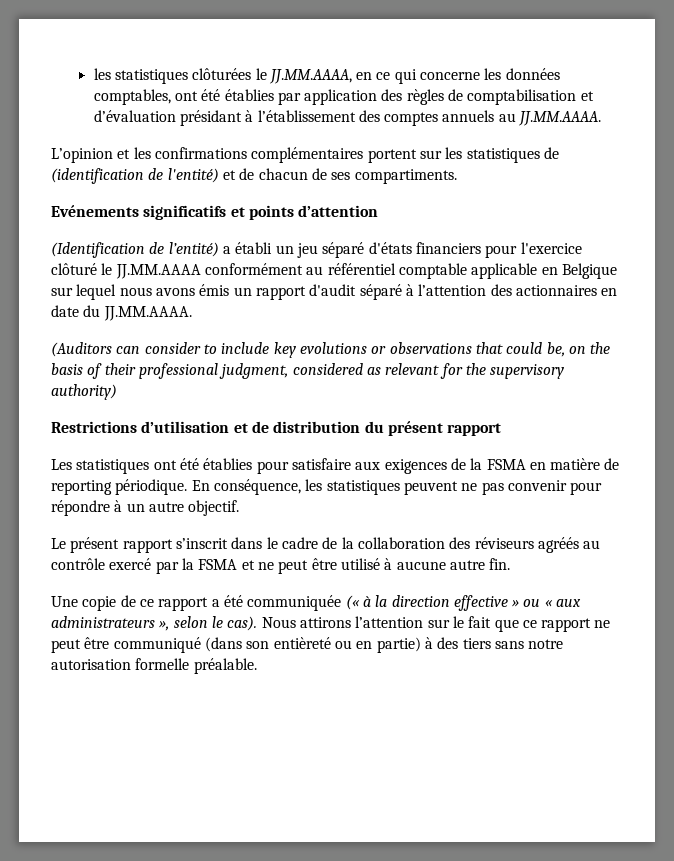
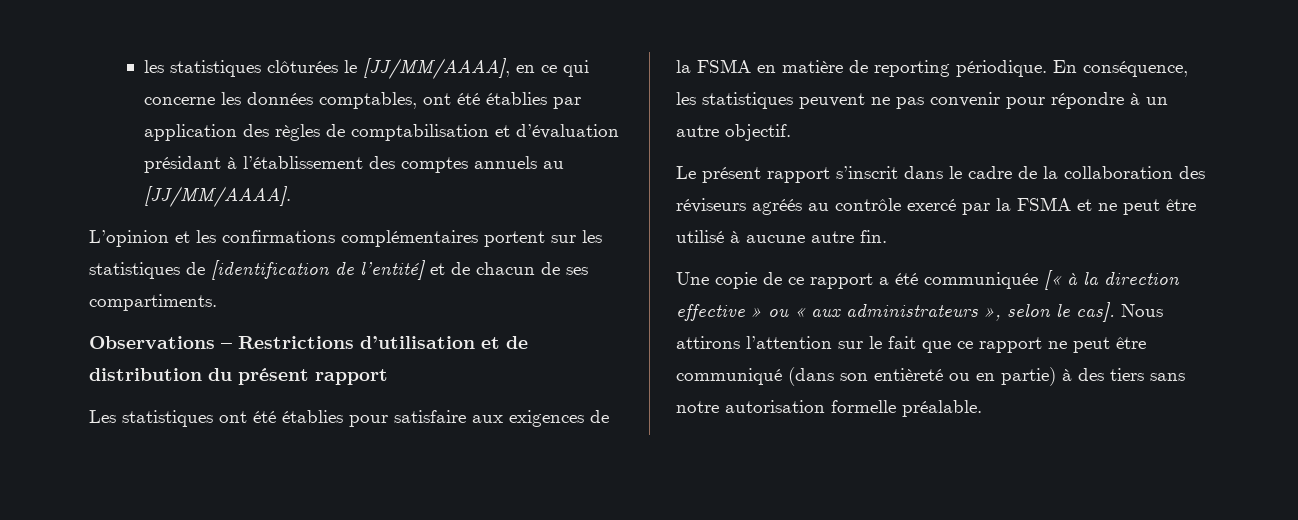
- les statistiques clôturées le JJ.MM.AAAA, en ce qui concerne les données comptables, ont été établies par application des règles de comptabilisation et d’évaluation présidant à l’établissement des comptes annuels au JJ.MM.AAAA.
+ les statistiques clôturées le [JJ/MM/AAAA], en ce qui concerne les données comptables, ont été établies par application des règles de comptabilisation et d’évaluation présidant à l’établissement des comptes annuels au [JJ/MM/AAAA].
- L’opinion et les confirmations complémentaires portent sur les statistiques de (identification de l'entité) et de chacun de ses compartiments.
+ L’opinion et les confirmations complémentaires portent sur les statistiques de [identification de l’entité] et de chacun de ses compartiments.
- Evénements significatifs et points d’attention
- (Identification de l’entité) a établi un jeu séparé d'états financiers pour l'exercice clôturé le JJ.MM.AAAA conformément au référentiel comptable applicable en Belgique sur lequel nous avons émis un rapport d'audit séparé à l’attention des actionnaires en date du JJ.MM.AAAA.
- (Auditors can consider to include key evolutions or observations that could be, on the basis of their professional judgment, considered as relevant for the supervisory authority)
- Restrictions d’utilisation et de distribution du présent rapport
+ Observations – Restrictions d’utilisation et de distribution du présent rapport
- Une copie de ce rapport a été communiquée (« à la direction effective » ou « aux administrateurs », selon le cas).
+ Une copie de ce rapport a été communiquée [« à la direction effective » ou « aux administrateurs », selon le cas].

